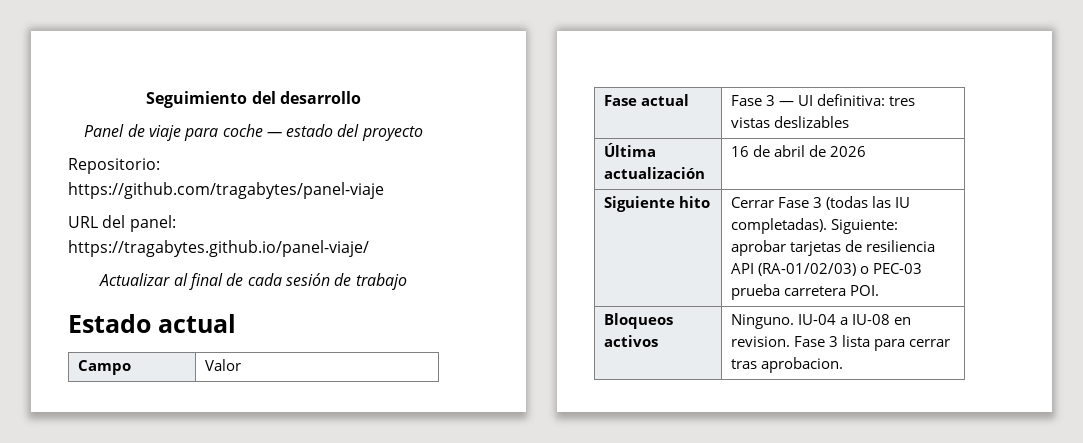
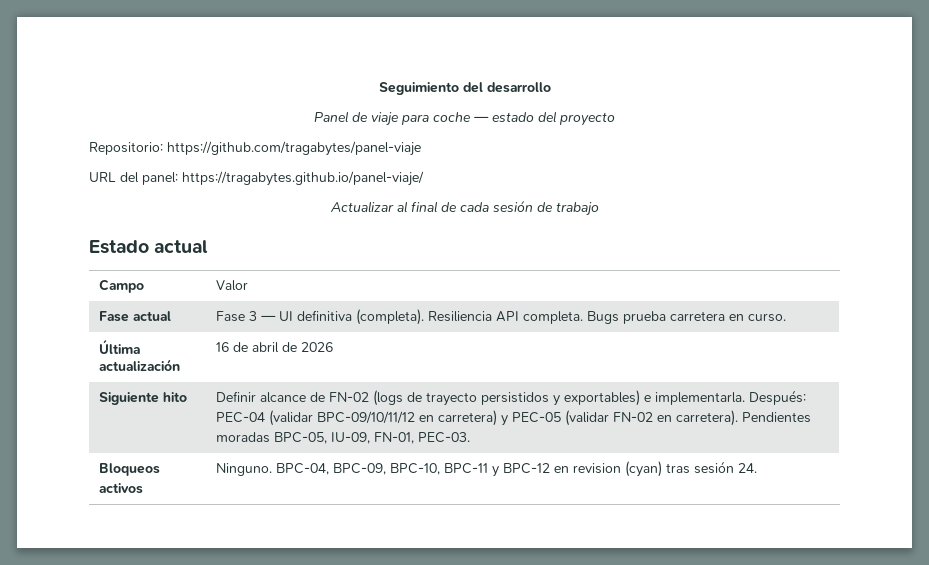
- Fase actual | Fase 3 — UI definitiva: tres vistas deslizables
+ Fase actual | Fase 3 — UI definitiva (completa). Resiliencia API completa. Bugs prueba carretera en curso.
- Siguiente hito | Cerrar Fase 3 (todas las IU completadas). Siguiente: aprobar tarjetas de resiliencia API (RA-01/02/03) o PEC-03 prueba carretera POI.
- Bloqueos activos | Ninguno. IU-04 a IU-08 en revision. Fase 3 lista para cerrar tras aprobacion.
+ Siguiente hito | Definir alcance de FN-02 (logs de trayecto persistidos y exportables) e implementarla. Después: PEC-04 (validar BPC-09/10/11/12 en carretera) y PEC-05 (validar FN-02 en carretera). Pendientes moradas BPC-05, IU-09, FN-01, PEC-03.
+ Bloqueos activos | Ninguno. BPC-04, BPC-09, BPC-10, BPC-11 y BPC-12 en revision (cyan) tras sesión 24.

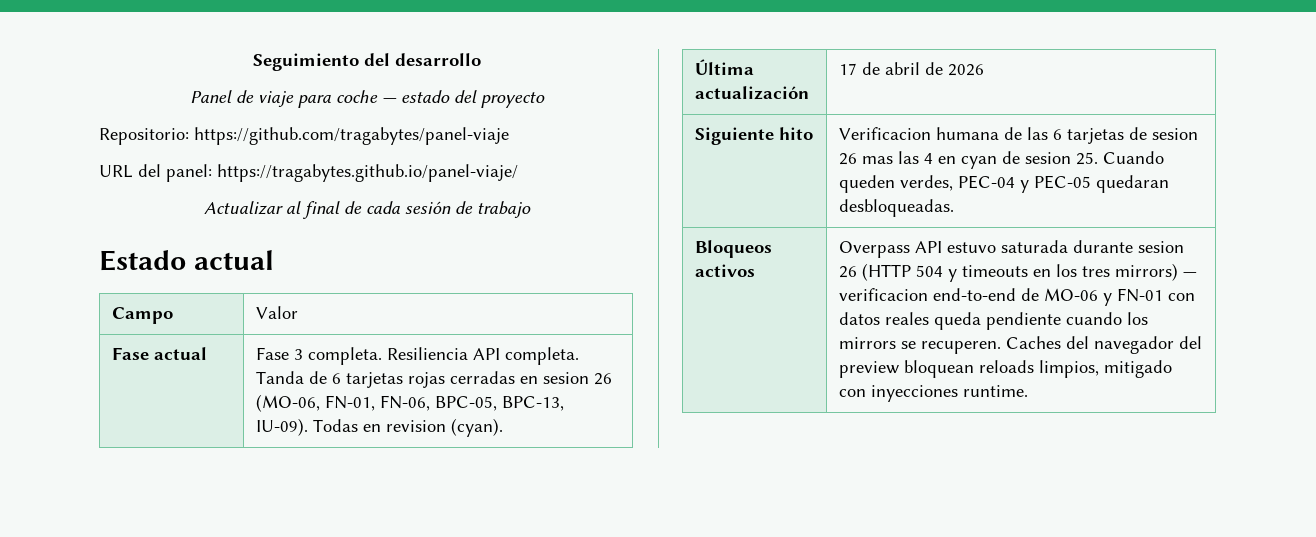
- Fase actual | Fase 3 — UI definitiva (completa). Resiliencia API completa. Bugs prueba carretera en curso.
+ Fase actual | Fase 3 completa. Resiliencia API completa. Tanda de 6 tarjetas rojas cerradas en sesion 26 (MO-06, FN-01, FN-06, BPC-05, BPC-13, IU-09). Todas en revision (cyan).
- Última actualización | 16 de abril de 2026
+ Última actualización | 17 de abril de 2026
- Siguiente hito | Definir alcance de FN-02 (logs de trayecto persistidos y exportables) e implementarla. Después: PEC-04 (validar BPC-09/10/11/12 en carretera) y PEC-05 (validar FN-02 en carretera). Pendientes moradas BPC-05, IU-09, FN-01, PEC-03.
- Bloqueos activos | Ninguno. BPC-04, BPC-09, BPC-10, BPC-11 y BPC-12 en revision (cyan) tras sesión 24.
+ Siguiente hito | Verificacion humana de las 6 tarjetas de sesion 26 mas las 4 en cyan de sesion 25. Cuando queden verdes, PEC-04 y PEC-05 quedaran desbloqueadas.
+ Bloqueos activos | Overpass API estuvo saturada durante sesion 26 (HTTP 504 y timeouts en los tres mirrors) — verificacion end-to-end de MO-06 y FN-01 con datos reales queda pendiente cuando los mirrors se recuperen. Caches del navegador del preview bloquean reloads limpios, mitigado con inyecciones runtime.

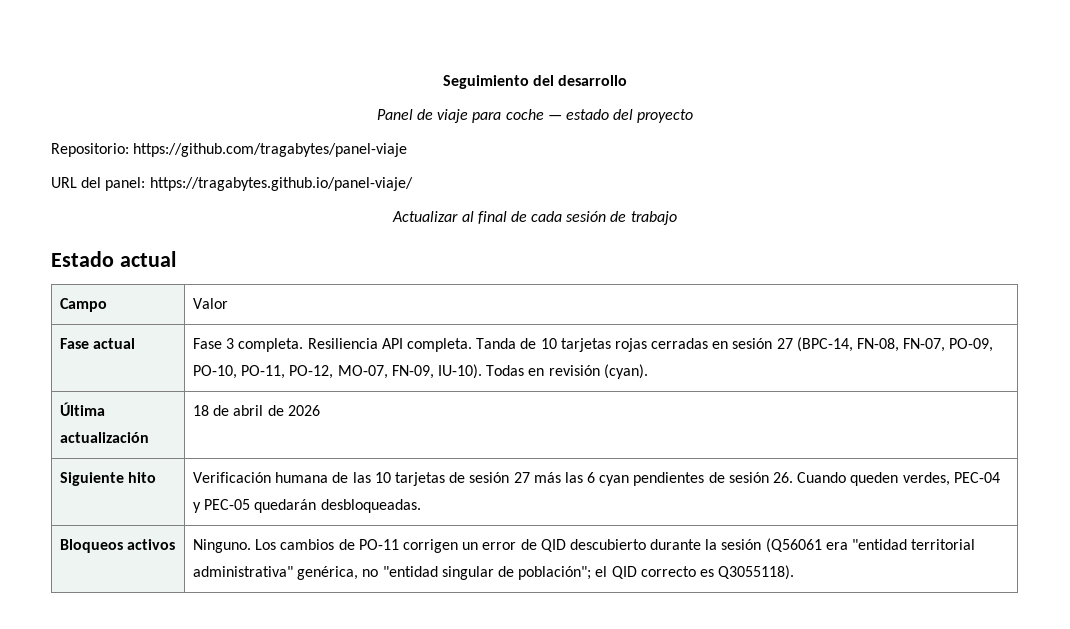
- Fase actual | Fase 3 completa. Resiliencia API completa. Tanda de 6 tarjetas rojas cerradas en sesion 26 (MO-06, FN-01, FN-06, BPC-05, BPC-13, IU-09). Todas en revision (cyan).
+ Fase actual | Fase 3 completa. Resiliencia API completa. Tanda de 10 tarjetas rojas cerradas en sesión 27 (BPC-14, FN-08, FN-07, PO-09, PO-10, PO-11, PO-12, MO-07, FN-09, IU-10). Todas en revisión (cyan).
- Última actualización | 17 de abril de 2026
+ Última actualización | 18 de abril de 2026
- Siguiente hito | Verificacion humana de las 6 tarjetas de sesion 26 mas las 4 en cyan de sesion 25. Cuando queden verdes, PEC-04 y PEC-05 quedaran desbloqueadas.
+ Siguiente hito | Verificación humana de las 10 tarjetas de sesión 27 más las 6 cyan pendientes de sesión 26. Cuando queden verdes, PEC-04 y PEC-05 quedarán desbloqueadas.
- Overpass API estuvo saturada durante sesion 26 (HTTP 504 y timeouts en los tres mirrors) — verificacion end-to-end de MO-06 y FN-01 con datos reales queda pendiente cuando los mirrors se recuperen. Caches del navegador del preview bloquean reloads limpios, mitigado con inyecciones runtime.
+ Ninguno. Los cambios de PO-11 corrigen un error de QID descubierto durante la sesión (Q56061 era "entidad territorial administrativa" genérica, no "entidad singular de población"; el QID correcto es Q3055118).

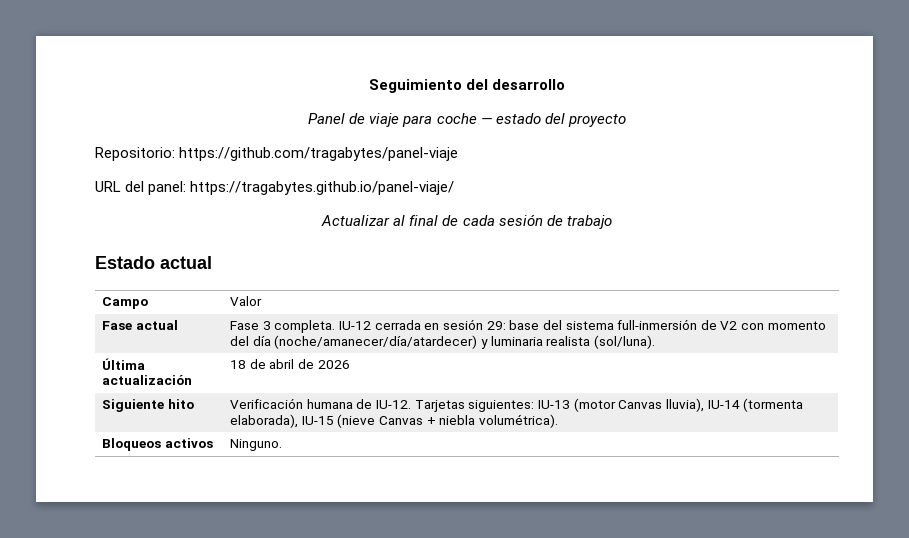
- Fase actual | Fase 3 completa. Resiliencia API completa. Tanda de 10 tarjetas rojas cerradas en sesión 27 (BPC-14, FN-08, FN-07, PO-09, PO-10, PO-11, PO-12, MO-07, FN-09, IU-10). Todas en revisión (cyan).
+ Fase actual | Fase 3 completa. IU-12 cerrada en sesión 29: base del sistema full-inmersión de V2 con momento del día (noche/amanecer/día/atardecer) y luminaria realista (sol/luna).
- Siguiente hito | Verificación humana de las 10 tarjetas de sesión 27 más las 6 cyan pendientes de sesión 26. Cuando queden verdes, PEC-04 y PEC-05 quedarán desbloqueadas.
- Bloqueos activos | Ninguno. Los cambios de PO-11 corrigen un error de QID descubierto durante la sesión (Q56061 era "entidad territorial administrativa" genérica, no "entidad singular de población"; el QID correcto es Q3055118).
+ Siguiente hito | Verificación humana de IU-12. Tarjetas siguientes: IU-13 (motor Canvas lluvia), IU-14 (tormenta elaborada), IU-15 (nieve Canvas + niebla volumétrica).
+ Bloqueos activos | Ninguno.

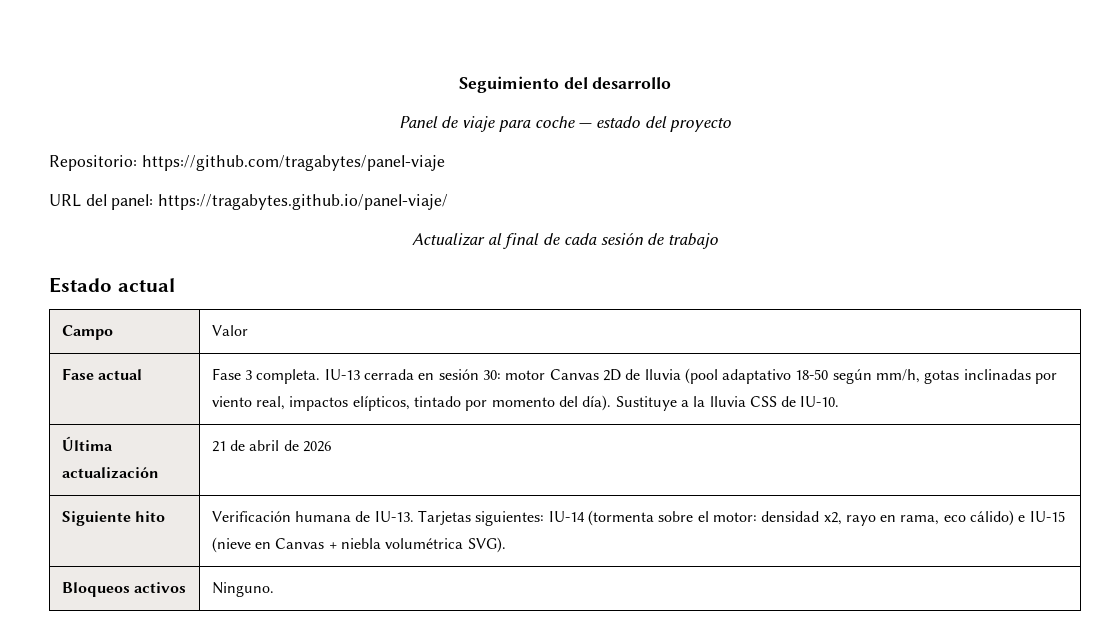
- Fase actual | Fase 3 completa. IU-12 cerrada en sesión 29: base del sistema full-inmersión de V2 con momento del día (noche/amanecer/día/atardecer) y luminaria realista (sol/luna).
+ Fase actual | Fase 3 completa. IU-13 cerrada en sesión 30: motor Canvas 2D de lluvia (pool adaptativo 18-50 según mm/h, gotas inclinadas por viento real, impactos elípticos, tintado por momento del día). Sustituye a la lluvia CSS de IU-10.
- Última actualización | 18 de abril de 2026
+ Última actualización | 21 de abril de 2026
- Siguiente hito | Verificación humana de IU-12. Tarjetas siguientes: IU-13 (motor Canvas lluvia), IU-14 (tormenta elaborada), IU-15 (nieve Canvas + niebla volumétrica).
+ Siguiente hito | Verificación humana de IU-13. Tarjetas siguientes: IU-14 (tormenta sobre el motor: densidad x2, rayo en rama, eco cálido) e IU-15 (nieve en Canvas + niebla volumétrica SVG).

